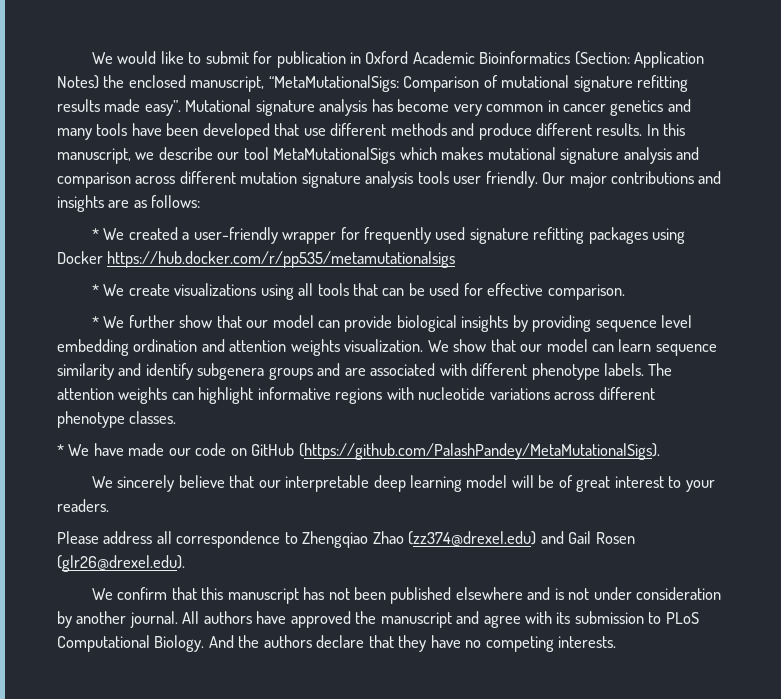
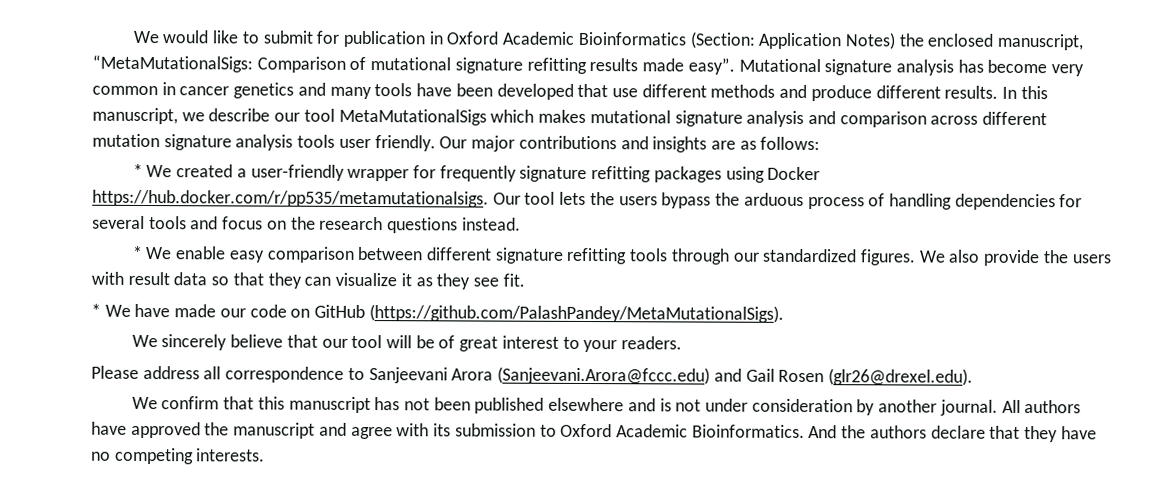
- * We created a user-friendly wrapper for frequently used signature refitting packages using Docker https://hub.docker.com/r/pp535/metamutationalsigs
- * We create visualizations using all tools that can be used for effective comparison.
- * We further show that our model can provide biological insights by providing sequence level embedding ordination and attention weights visualization. We show that our model can learn sequence similarity and identify subgenera groups and are associated with different phenotype labels. The attention weights can highlight informative regions with nucleotide variations across different phenotype classes.
+ * We created a user-friendly wrapper for frequently signature refitting packages using Docker https://hub.docker.com/r/pp535/metamutationalsigs. Our tool lets the users bypass the arduous process of handling dependencies for several tools and focus on the research questions instead.
+ * We enable easy comparison between different signature refitting tools through our standardized figures. We also provide the users with result data so that they can visualize it as they see fit.
- We sincerely believe that our interpretable deep learning model will be of great interest to your readers.
+ We sincerely believe that our tool will be of great interest to your readers.
- Please address all correspondence to Zhengqiao Zhao (zz374@drexel.edu) and Gail Rosen (glr26@drexel.edu).
+ Please address all correspondence to Sanjeevani Arora (Sanjeevani.Arora@fccc.edu) and Gail Rosen (glr26@drexel.edu).
- All authors have approved the manuscript and agree with its submission to PLoS Computational Biology.
+ All authors have approved the manuscript and agree with its submission to Oxford Academic Bioinformatics.

